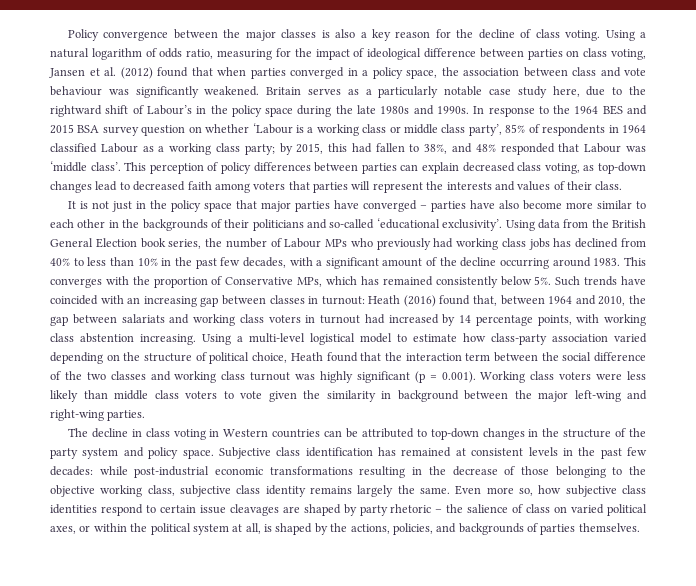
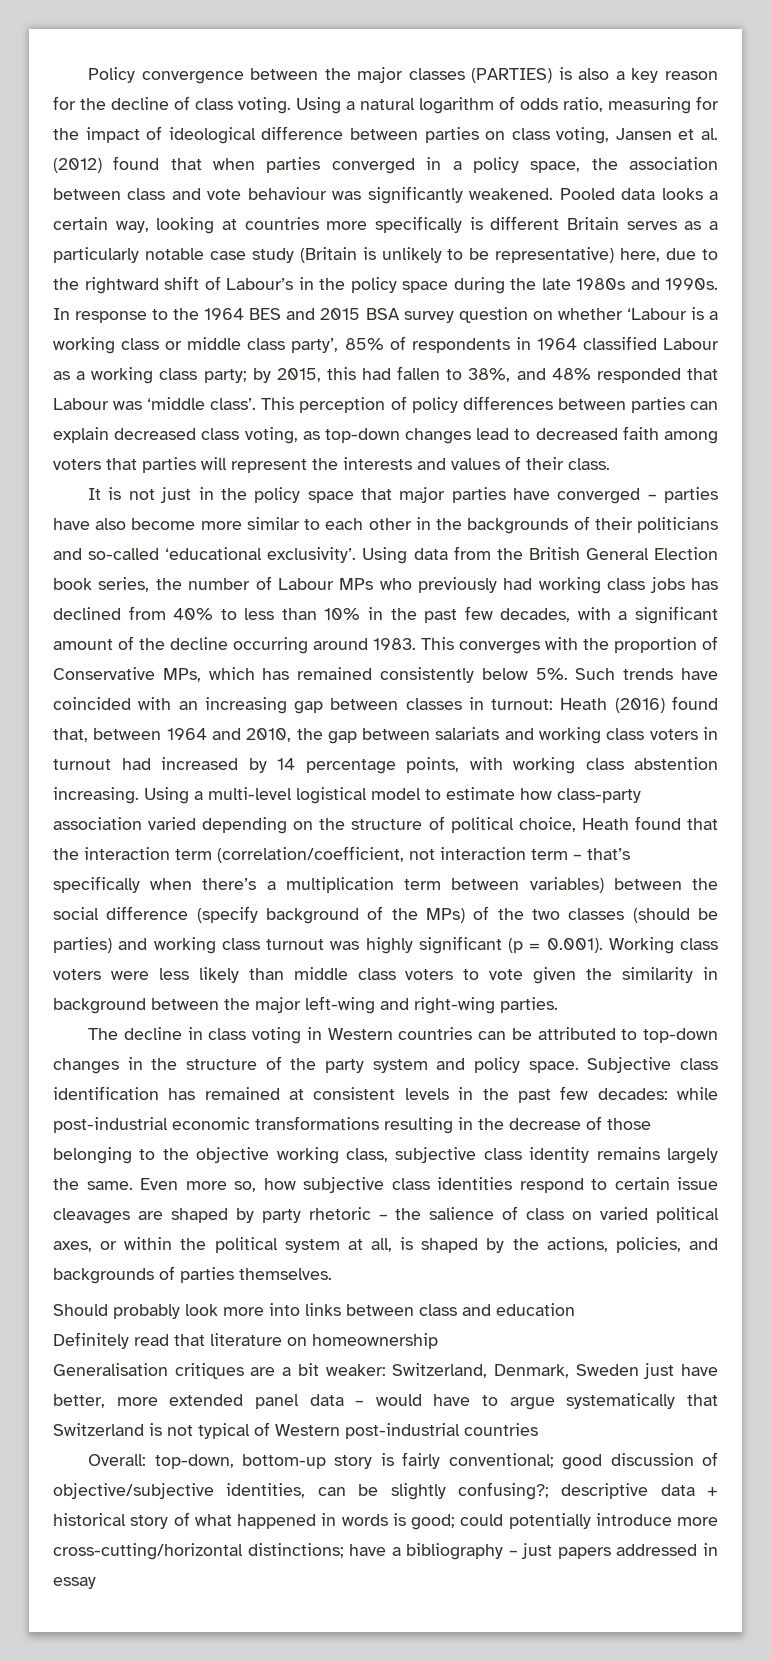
- Policy convergence between the major classes is also a key reason for the decline of class voting.
+ Policy convergence between the major classes (PARTIES) is also a key reason for the decline of class voting.
- Britain serves as a particularly notable case study here, due to the rightward shift of Labour’s in the policy space during the late 1980s and 1990s.
+ Pooled data looks a certain way, looking at countries more specifically is different Britain serves as a particularly notable case study (Britain is unlikely to be representative) here, due to the rightward shift of Labour’s in the policy space during the late 1980s and 1990s.
- Using a multi-level logistical model to estimate how class-party association varied depending on the structure of political choice, Heath found that the interaction term between the social difference of the two classes and working class turnout was highly significant (p = 0.001). Working class voters were less likely than middle class voters to vote given the similarity in background between the major left-wing and right-wing parties.
+ Using a multi-level logistical model to estimate how class-party association varied depending on the structure of political choice, Heath found that the interaction term (correlation/coefficient, not interaction term – that’s specifically when there’s a multiplication term between variables) between the social difference (specify background of the MPs) of the two classes (should be parties) and working class turnout was highly significant (p = 0.001). Working class voters were less likely than middle class voters to vote given the similarity in background between the major left-wing and right-wing parties.
+ Should probably look more into links between class and education
+ Definitely read that literature on homeownership
+ Generalisation critiques are a bit weaker: Switzerland, Denmark, Sweden just have better, more extended panel data – would have to argue systematically that Switzerland is not typical of Western post-industrial countries
+ Overall: top-down, bottom-up story is fairly conventional; good discussion of objective/subjective identities, can be slightly confusing?; descriptive data + historical story of what happened in words is good; could potentially introduce more cross-cutting/horizontal distinctions; have a bibliography – just papers addressed in essay

